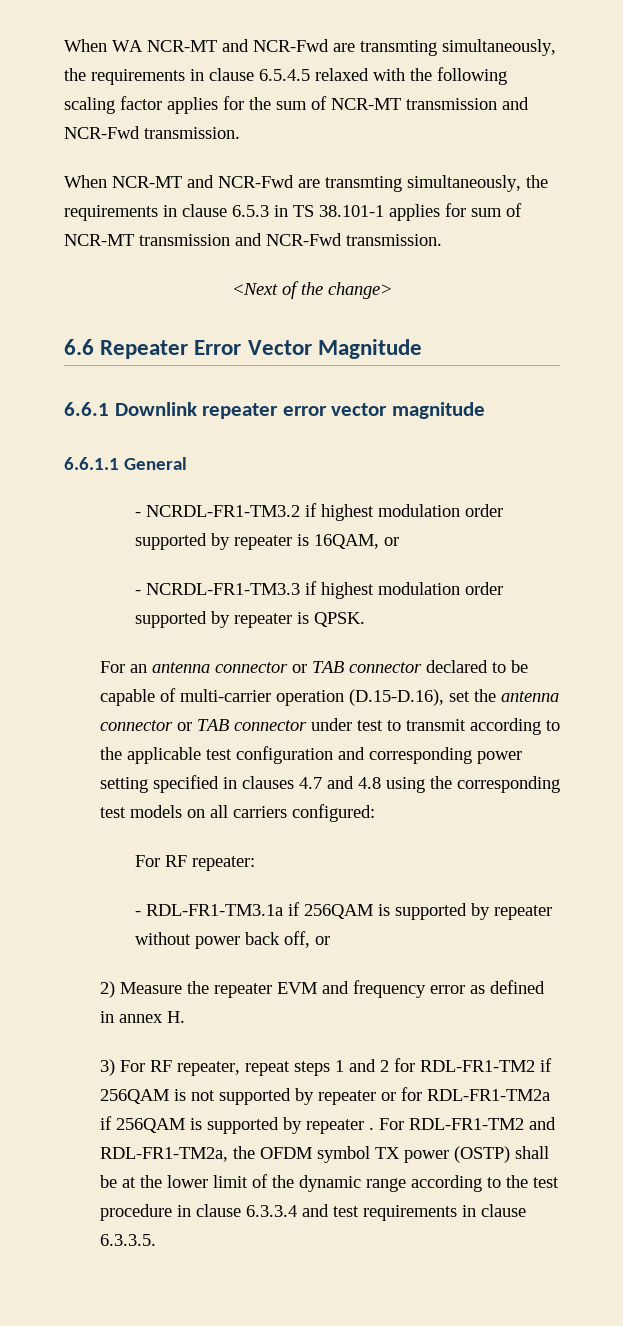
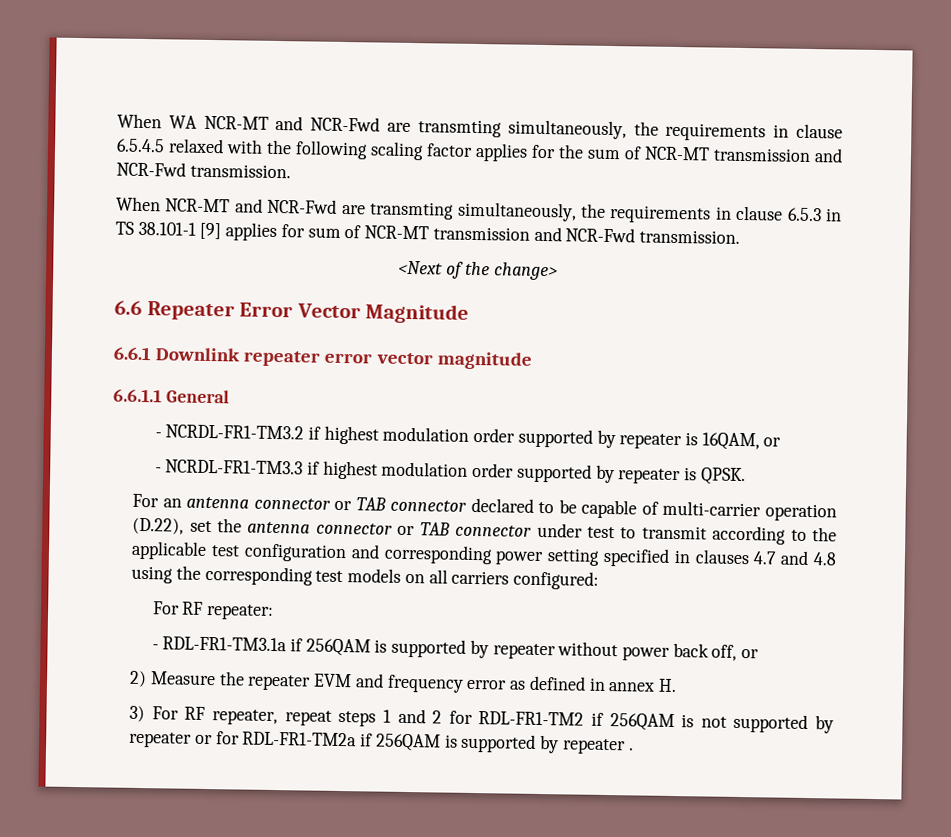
- When NCR-MT and NCR-Fwd are transmting simultaneously, the requirements in clause 6.5.3 in TS 38.101-1 applies for sum of NCR-MT transmission and NCR-Fwd transmission.
+ When NCR-MT and NCR-Fwd are transmting simultaneously, the requirements in clause 6.5.3 in TS 38.101-1 [9] applies for sum of NCR-MT transmission and NCR-Fwd transmission.
- For an antenna connector or TAB connector declared to be capable of multi-carrier operation (D.15-D.16), set the antenna connector or TAB connector under test to transmit according to the applicable test configuration and corresponding power setting specified in clauses 4.7 and 4.8 using the corresponding test models on all carriers configured:
+ For an antenna connector or TAB connector declared to be capable of multi-carrier operation (D.22), set the antenna connector or TAB connector under test to transmit according to the applicable test configuration and corresponding power setting specified in clauses 4.7 and 4.8 using the corresponding test models on all carriers configured:
- For RDL-FR1-TM2 and RDL-FR1-TM2a, the OFDM symbol TX power (OSTP) shall be at the lower limit of the dynamic range according to the test procedure in clause 6.3.3.4 and test requirements in clause 6.3.3.5.

